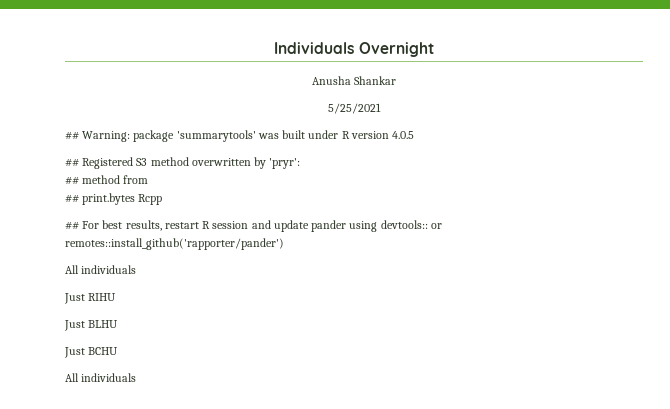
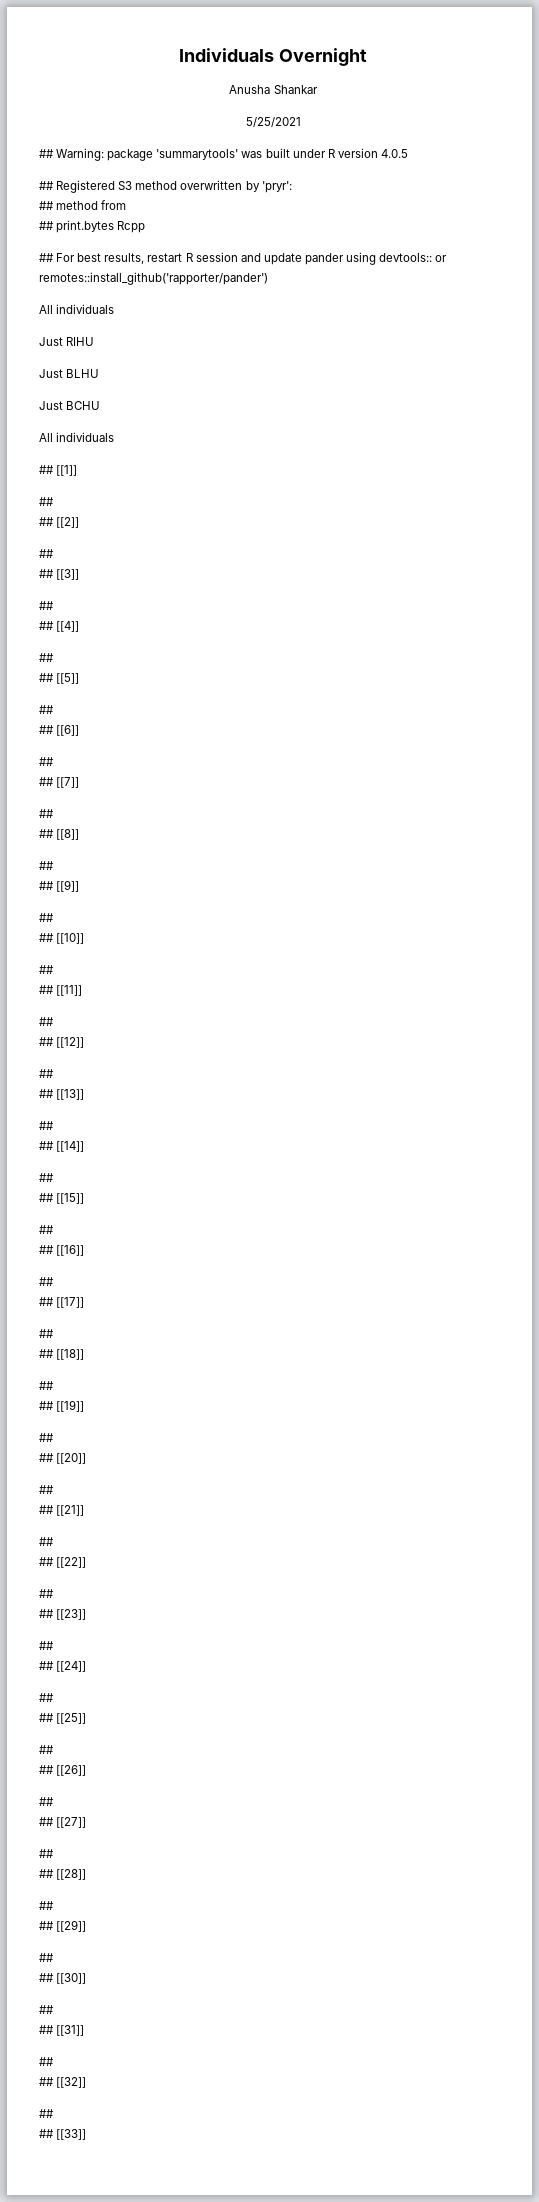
+ ## [[1]]
+ ##
+ ## [[2]]
+ ##
+ ## [[3]]
+ ##
+ ## [[4]]
+ ##
+ ## [[5]]
+ ##
+ ## [[6]]
+ ##
+ ## [[7]]
+ ##
+ ## [[8]]
+ ##
+ ## [[9]]
+ ##
+ ## [[10]]
+ ##
+ ## [[11]]
+ ##
+ ## [[12]]
+ ##
+ ## [[13]]
+ ##
+ ## [[14]]
+ ##
+ ## [[15]]
+ ##
+ ## [[16]]
+ ##
+ ## [[17]]
+ ##
+ ## [[18]]
+ ##
+ ## [[19]]
+ ##
+ ## [[20]]
+ ##
+ ## [[21]]
+ ##
+ ## [[22]]
+ ##
+ ## [[23]]
+ ##
+ ## [[24]]
+ ##
+ ## [[25]]
+ ##
+ ## [[26]]
+ ##
+ ## [[27]]
+ ##
+ ## [[28]]
+ ##
+ ## [[29]]
+ ##
+ ## [[30]]
+ ##
+ ## [[31]]
+ ##
+ ## [[32]]
+ ##
+ ## [[33]]

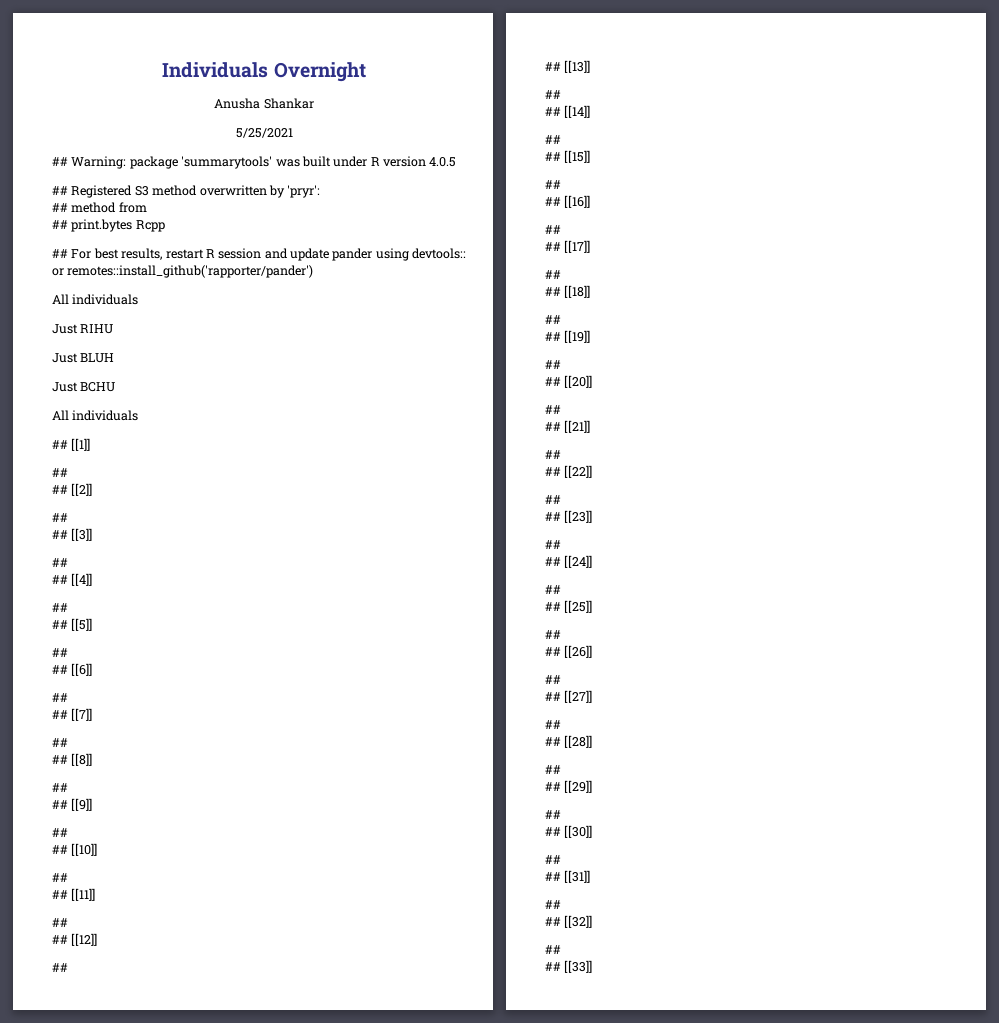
- Just BLHU
+ Just BLUH

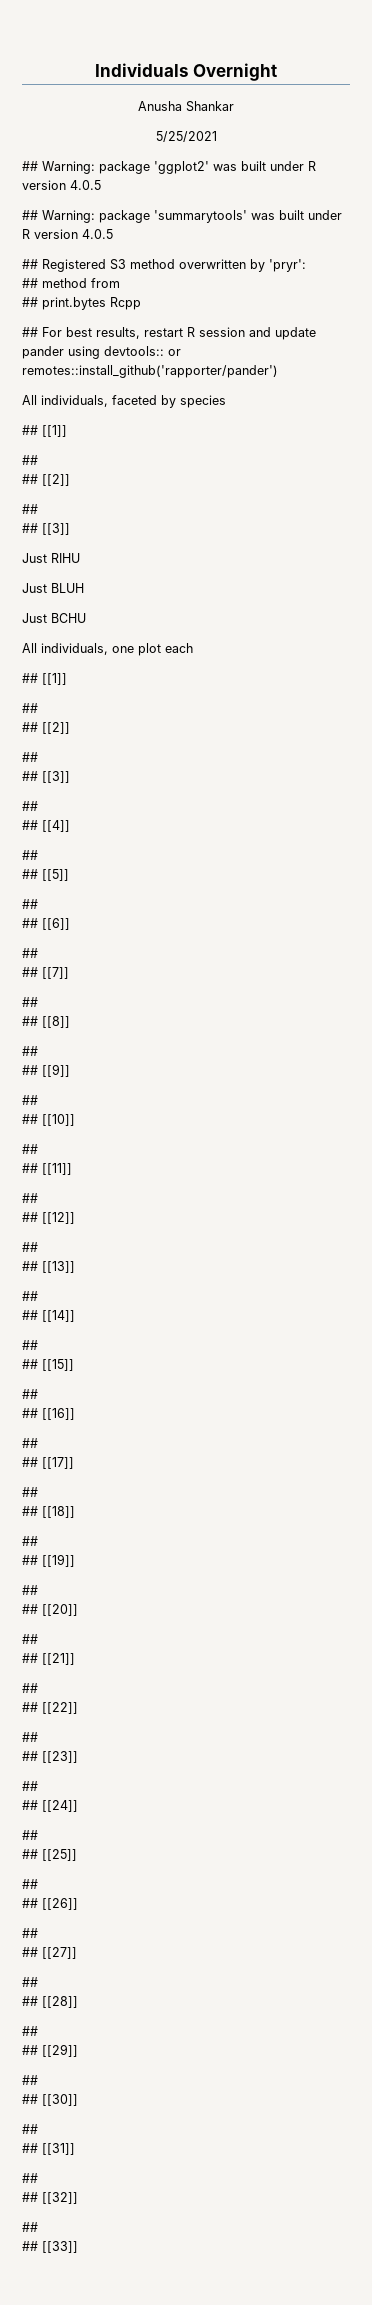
+ ## Warning: package 'ggplot2' was built under R version 4.0.5
  ## For best results, restart R session and update pander using devtools:: or remotes::install_github('rapporter/pander')
- All individuals
+ All individuals, faceted by species
+ ## [[1]]
+ ##
+ ## [[2]]
+ ##
+ ## [[3]]
  Just BCHU
- All individuals
+ All individuals, one plot each

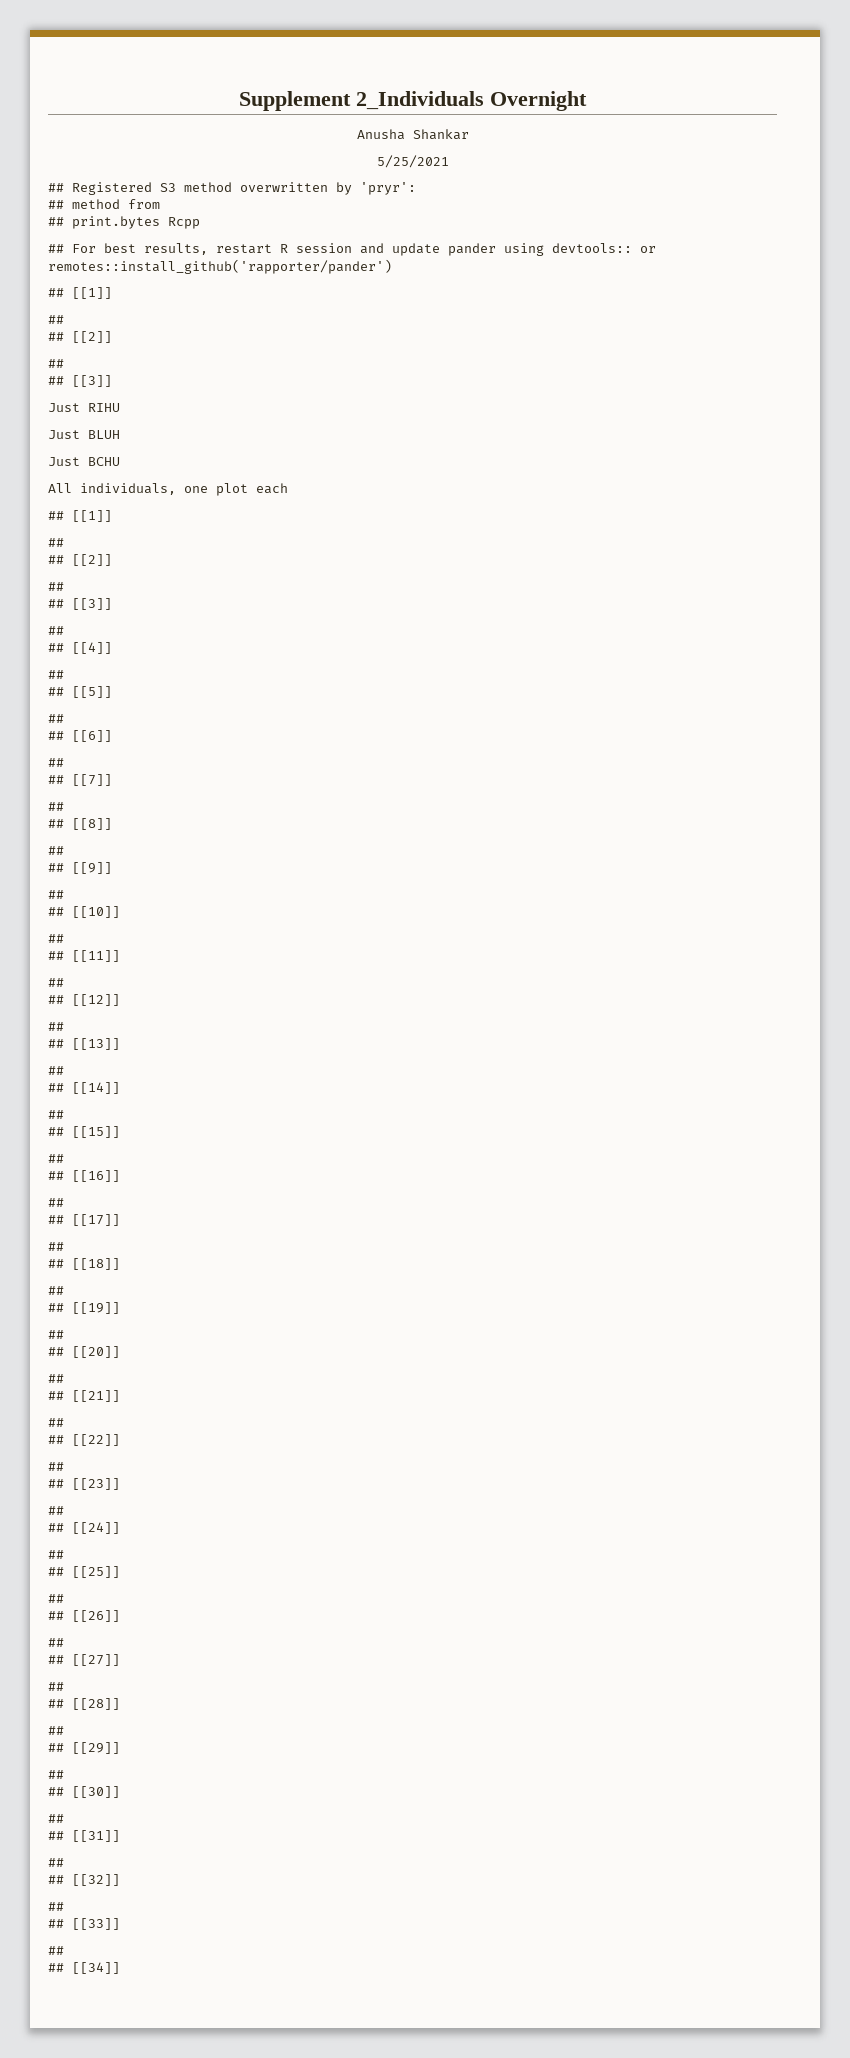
- Individuals Overnight
+ Supplement 2_Individuals Overnight
- ## Warning: package 'ggplot2' was built under R version 4.0.5
- ## Warning: package 'summarytools' was built under R version 4.0.5
- All individuals, faceted by species
  ## [[33]]
+ ##
+ ## [[34]]

